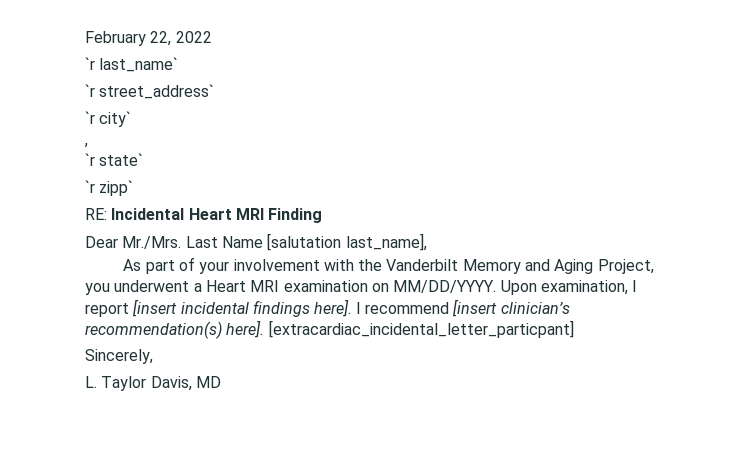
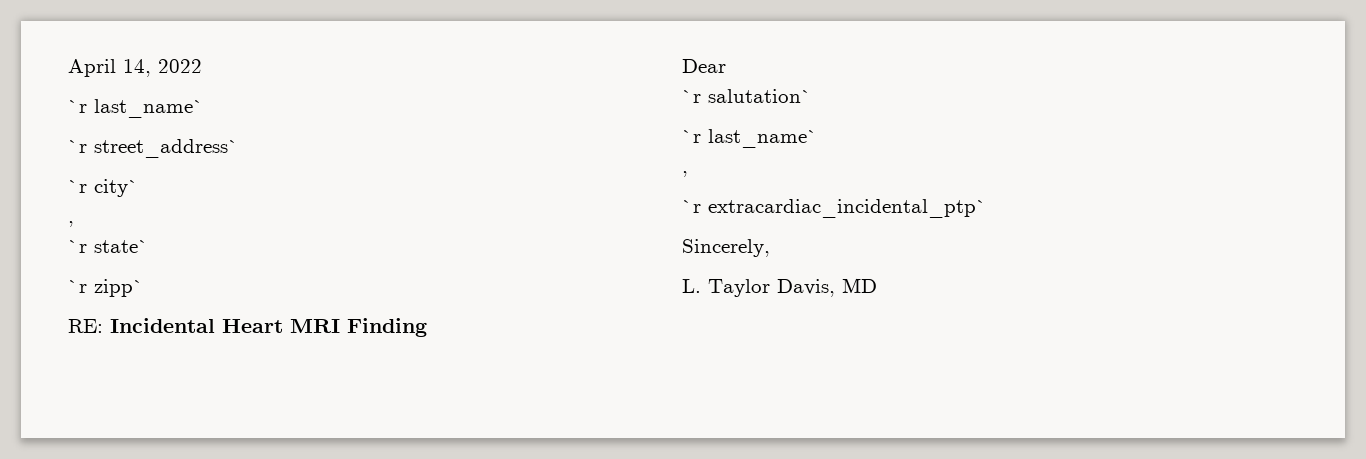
- February 22, 2022
+ April 14, 2022
- Dear Mr./Mrs. Last Name [salutation last_name],
- As part of your involvement with the Vanderbilt Memory and Aging Project, you underwent a Heart MRI examination on MM/DD/YYYY. Upon examination, I report [insert incidental findings here]. I recommend [insert clinician’s recommendation(s) here]. [extracardiac_incidental_letter_particpant]
+ Dear
+ `r salutation`
+ `r last_name`
+ ,
+ `r extracardiac_incidental_ptp`

